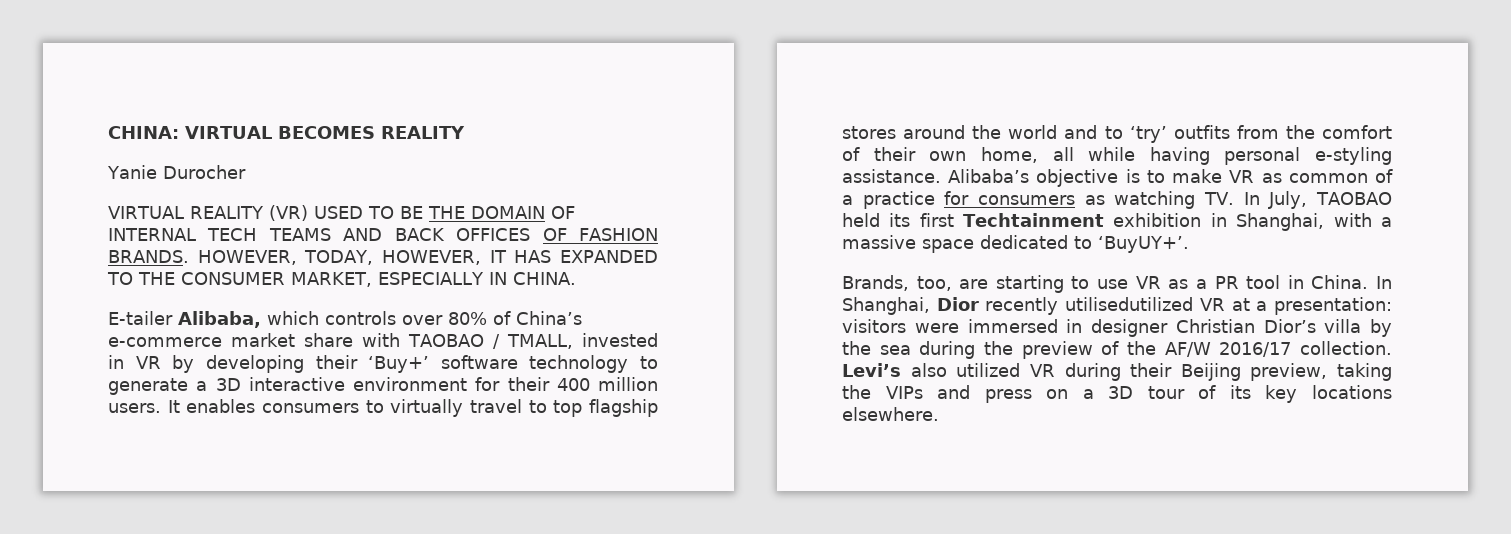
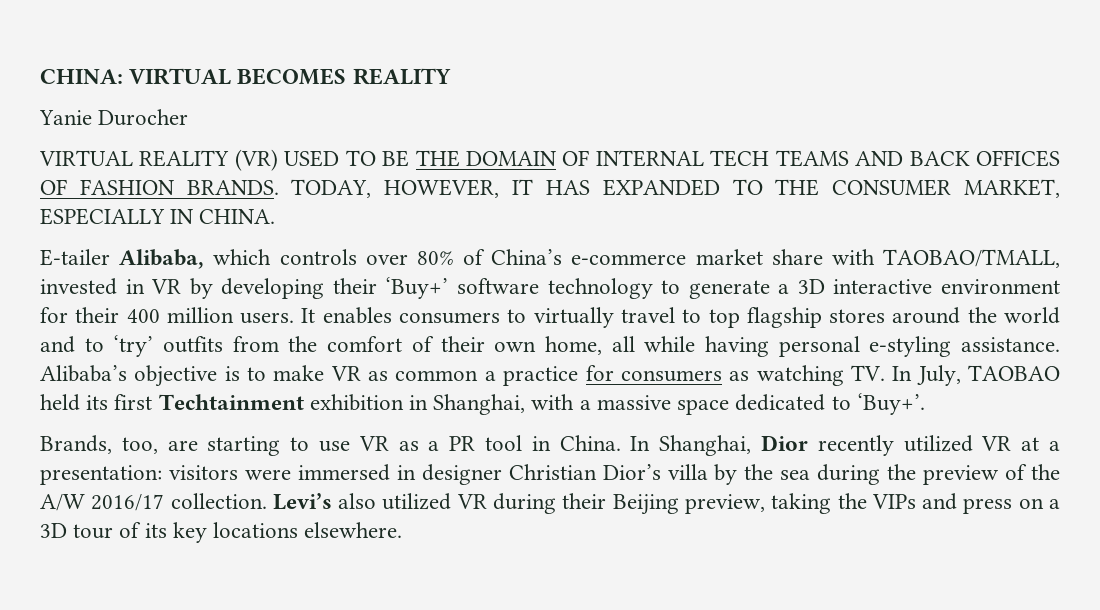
- HOWEVER, TODAY, HOWEVER, IT HAS EXPANDED TO THE CONSUMER MARKET, ESPECIALLY IN CHINA.
+ TODAY, HOWEVER, IT HAS EXPANDED TO THE CONSUMER MARKET, ESPECIALLY IN CHINA.
- E-tailer Alibaba, which controls over 80% of China’s e-commerce market share with TAOBAO / TMALL, invested in VR by developing their ‘Buy+’ software technology to generate a 3D interactive environment for their 400 million users.
+ E-tailer Alibaba, which controls over 80% of China’s e-commerce market share with TAOBAO/TMALL, invested in VR by developing their ‘Buy+’ software technology to generate a 3D interactive environment for their 400 million users.
- Alibaba’s objective is to make VR as common of a practice for consumers as watching TV. In July, TAOBAO held its first Techtainment exhibition in Shanghai, with a massive space dedicated to ‘BuyUY+’.
+ Alibaba’s objective is to make VR as common a practice for consumers as watching TV. In July, TAOBAO held its first Techtainment exhibition in Shanghai, with a massive space dedicated to ‘Buy+’.
- In Shanghai, Dior recently utilisedutilized VR at a presentation: visitors were immersed in designer Christian Dior’s villa by the sea during the preview of the AF/W 2016/17 collection.
+ In Shanghai, Dior recently utilized VR at a presentation: visitors were immersed in designer Christian Dior’s villa by the sea during the preview of the A/W 2016/17 collection.

